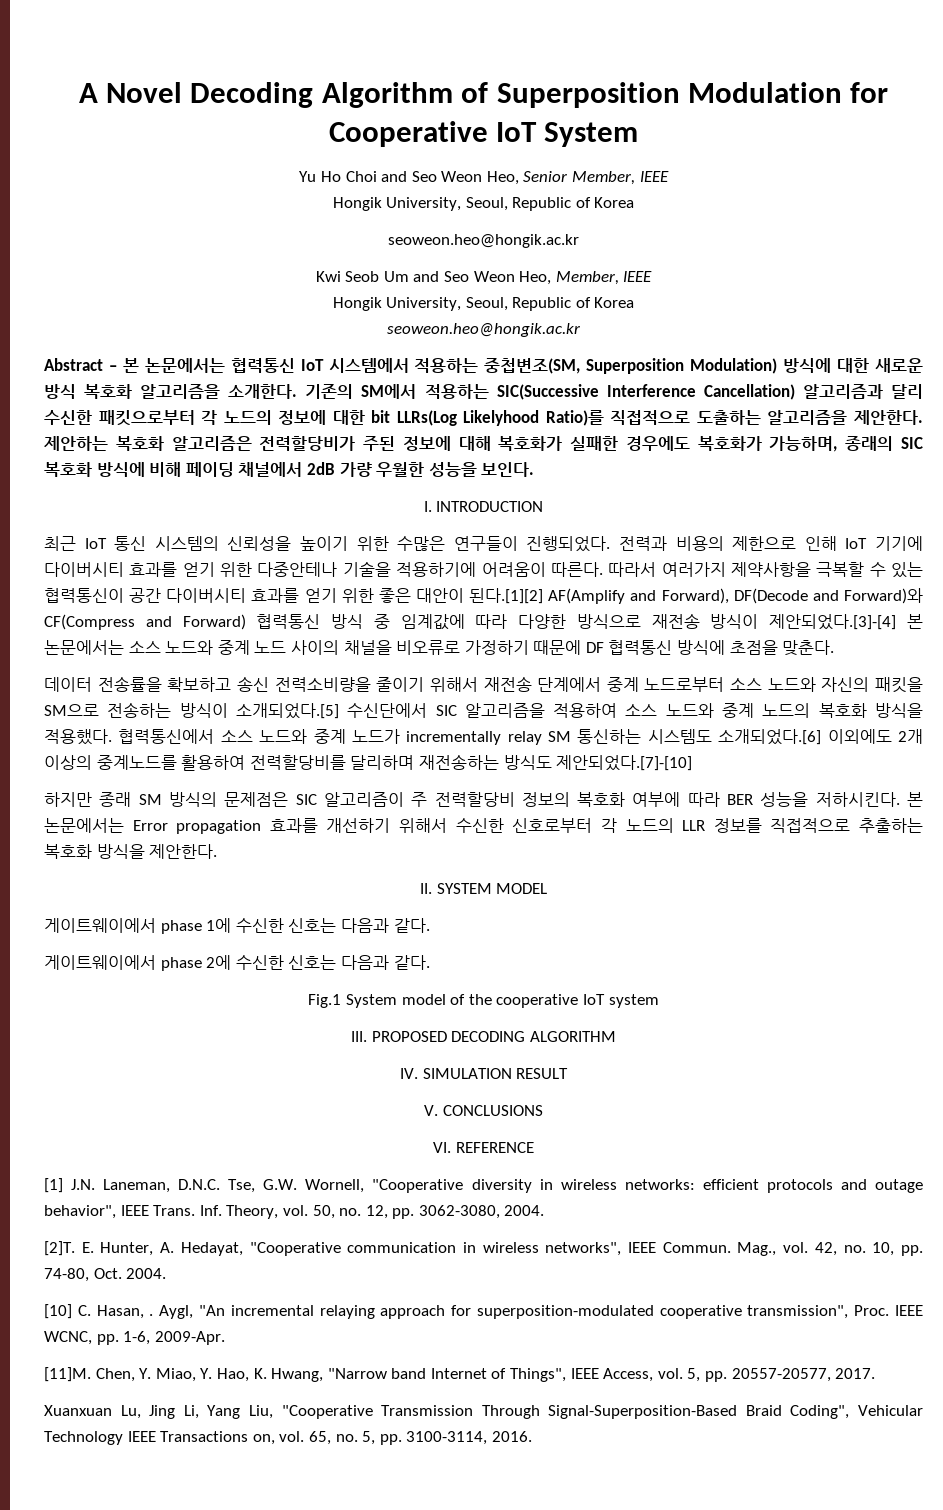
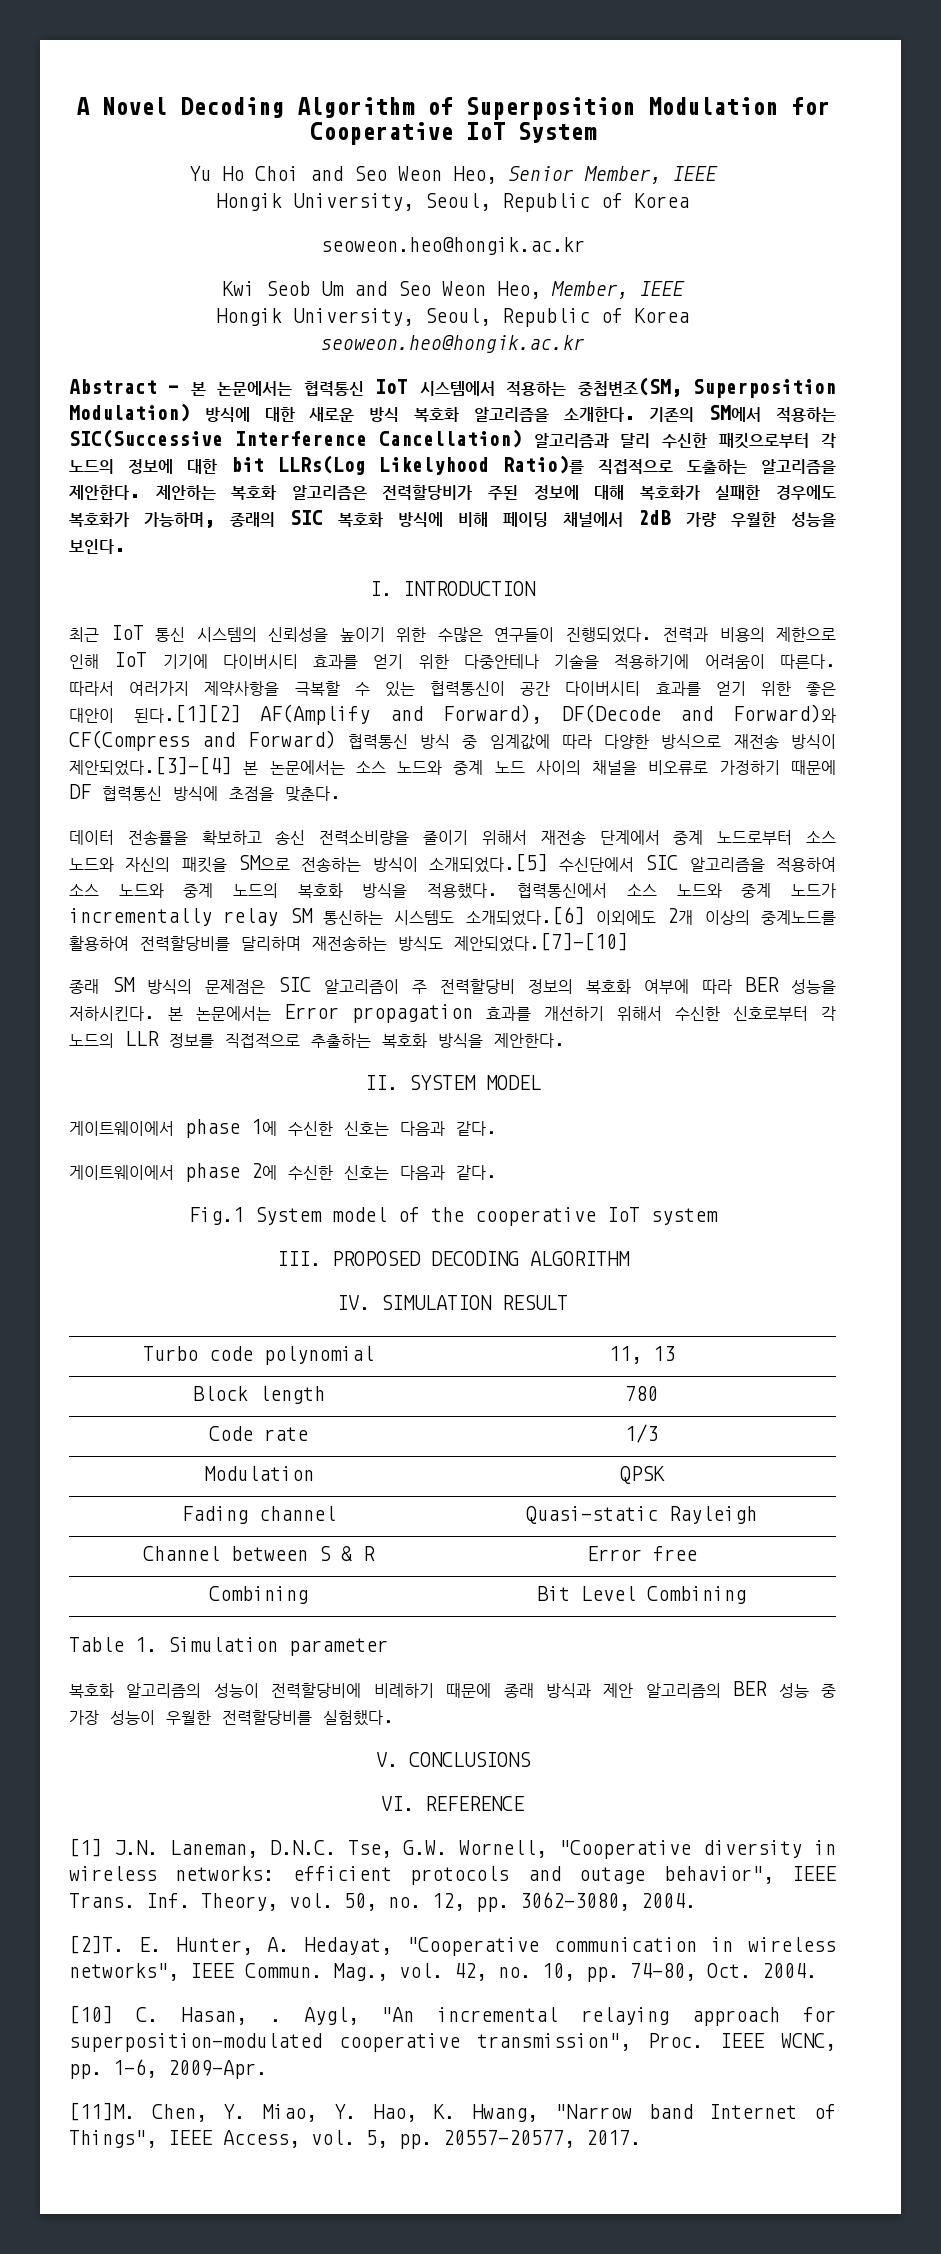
- 하지만 종래 SM 방식의 문제점은 SIC 알고리즘이 주 전력할당비 정보의 복호화 여부에 따라 BER 성능을 저하시킨다.
+ 종래 SM 방식의 문제점은 SIC 알고리즘이 주 전력할당비 정보의 복호화 여부에 따라 BER 성능을 저하시킨다.
+ Turbo code polynomial | 11, 13
+ Block length | 780
+ Code rate | 1/3
+ Modulation | QPSK
+ Fading channel | Quasi-static Rayleigh
+ Channel between S & R | Error free
+ Combining | Bit Level Combining
+ Table 1. Simulation parameter
+ 복호화 알고리즘의 성능이 전력할당비에 비례하기 때문에 종래 방식과 제안 알고리즘의 BER 성능 중 가장 성능이 우월한 전력할당비를 실험했다.
- Xuanxuan Lu, Jing Li, Yang Liu, "Cooperative Transmission Through Signal-Superposition-Based Braid Coding", Vehicular Technology IEEE Transactions on, vol. 65, no. 5, pp. 3100-3114, 2016.

